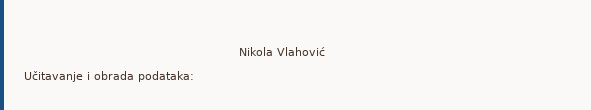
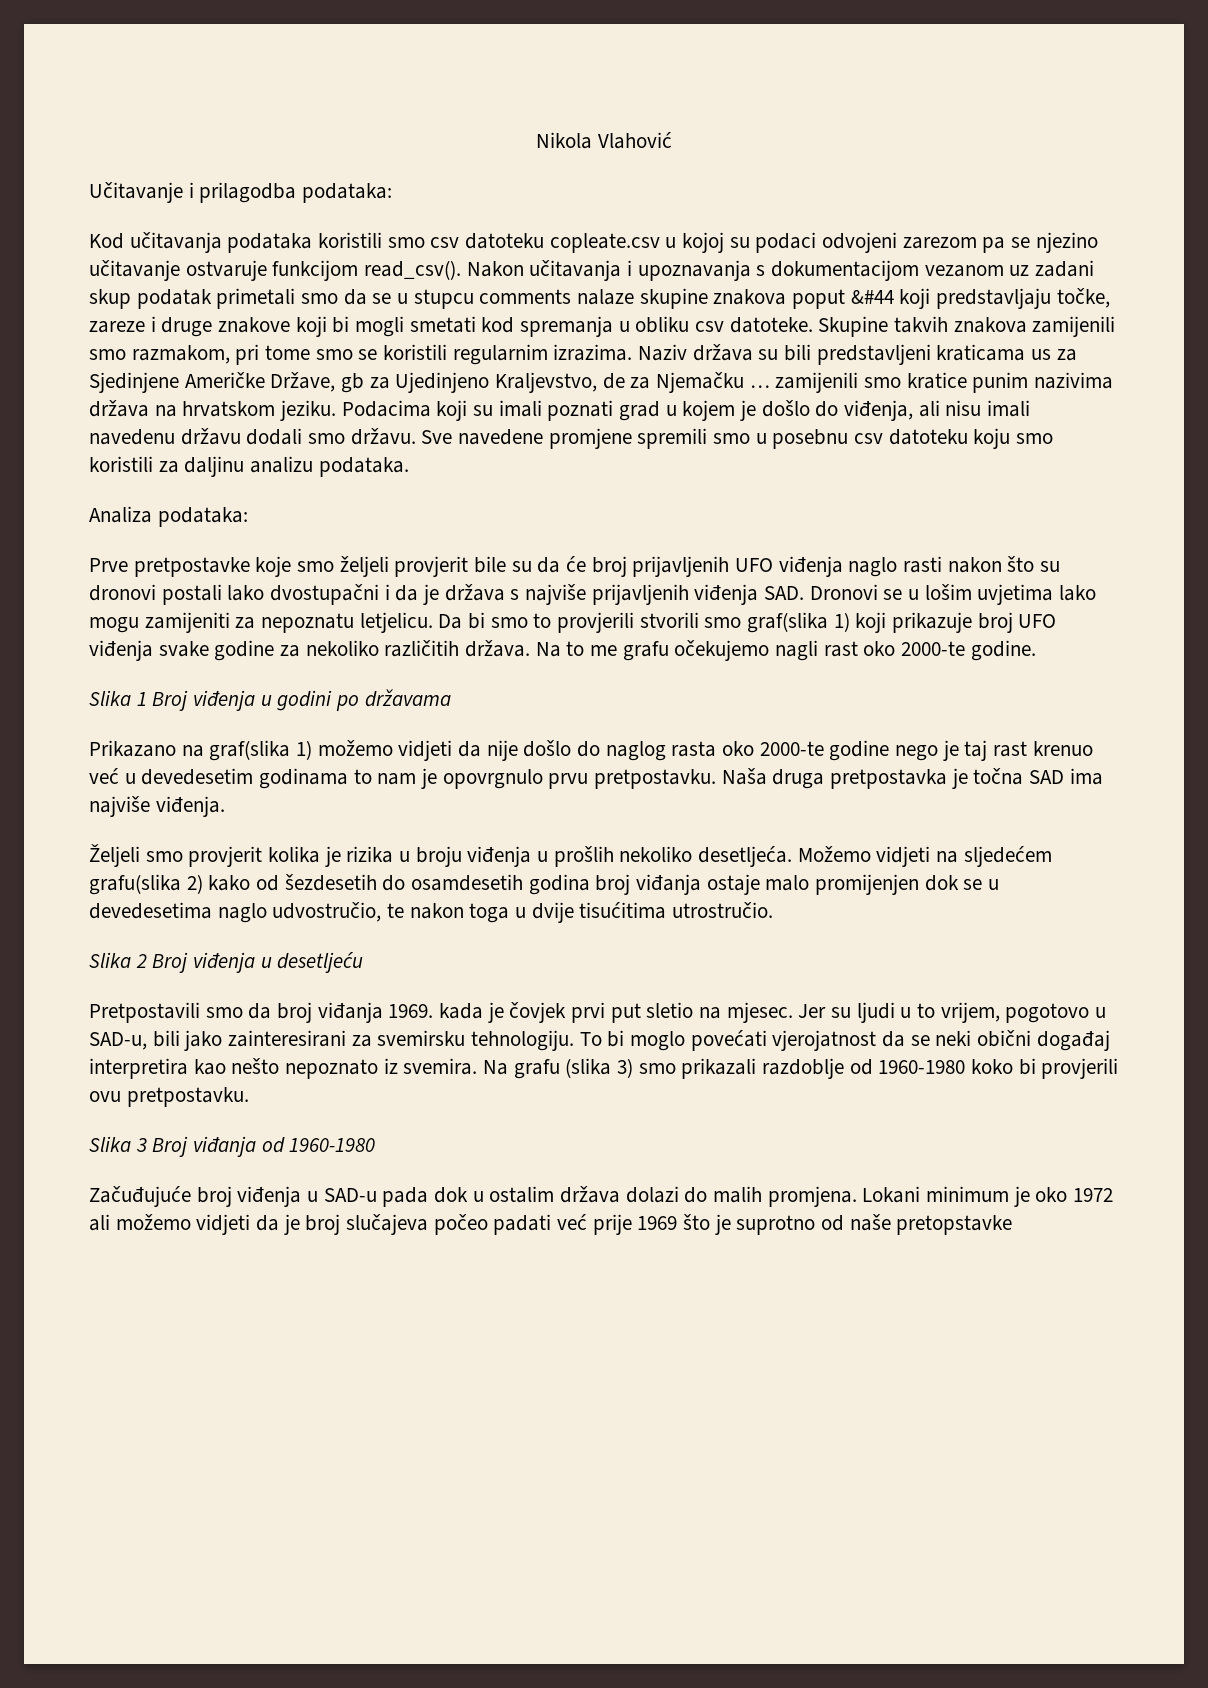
- Učitavanje i obrada podataka:
+ Učitavanje i prilagodba podataka:
+ Kod učitavanja podataka koristili smo csv datoteku copleate.csv u kojoj su podaci odvojeni zarezom pa se njezino učitavanje ostvaruje funkcijom read_csv(). Nakon učitavanja i upoznavanja s dokumentacijom vezanom uz zadani skup podatak primetali smo da se u stupcu comments nalaze skupine znakova poput &#44 koji predstavljaju točke, zareze i druge znakove koji bi mogli smetati kod spremanja u obliku csv datoteke. Skupine takvih znakova zamijenili smo razmakom, pri tome smo se koristili regularnim izrazima. Naziv država su bili predstavljeni kraticama us za Sjedinjene Američke Države, gb za Ujedinjeno Kraljevstvo, de za Njemačku … zamijenili smo kratice punim nazivima država na hrvatskom jeziku. Podacima koji su imali poznati grad u kojem je došlo do viđenja, ali nisu imali navedenu državu dodali smo državu. Sve navedene promjene spremili smo u posebnu csv datoteku koju smo koristili za daljinu analizu podataka.
+ Analiza podataka:
+ Prve pretpostavke koje smo željeli provjerit bile su da će broj prijavljenih UFO viđenja naglo rasti nakon što su dronovi postali lako dvostupačni i da je država s najviše prijavljenih viđenja SAD. Dronovi se u lošim uvjetima lako mogu zamijeniti za nepoznatu letjelicu. Da bi smo to provjerili stvorili smo graf(slika 1) koji prikazuje broj UFO viđenja svake godine za nekoliko različitih država. Na to me grafu očekujemo nagli rast oko 2000-te godine.
+ Slika 1 Broj viđenja u godini po državama
+ Prikazano na graf(slika 1) možemo vidjeti da nije došlo do naglog rasta oko 2000-te godine nego je taj rast krenuo već u devedesetim godinama to nam je opovrgnulo prvu pretpostavku. Naša druga pretpostavka je točna SAD ima najviše viđenja.
+ Željeli smo provjerit kolika je rizika u broju viđenja u prošlih nekoliko desetljeća. Možemo vidjeti na sljedećem grafu(slika 2) kako od šezdesetih do osamdesetih godina broj viđanja ostaje malo promijenjen dok se u devedesetima naglo udvostručio, te nakon toga u dvije tisućitima utrostručio.
+ Slika 2 Broj viđenja u desetljeću
+ Pretpostavili smo da broj viđanja 1969. kada je čovjek prvi put sletio na mjesec. Jer su ljudi u to vrijem, pogotovo u SAD-u, bili jako zainteresirani za svemirsku tehnologiju. To bi moglo povećati vjerojatnost da se neki obični događaj interpretira kao nešto nepoznato iz svemira. Na grafu (slika 3) smo prikazali razdoblje od 1960-1980 koko bi provjerili ovu pretpostavku.
+ Slika 3 Broj viđanja od 1960-1980
+ Začuđujuće broj viđenja u SAD-u pada dok u ostalim država dolazi do malih promjena. Lokani minimum je oko 1972 ali možemo vidjeti da je broj slučajeva počeo padati već prije 1969 što je suprotno od naše pretopstavke

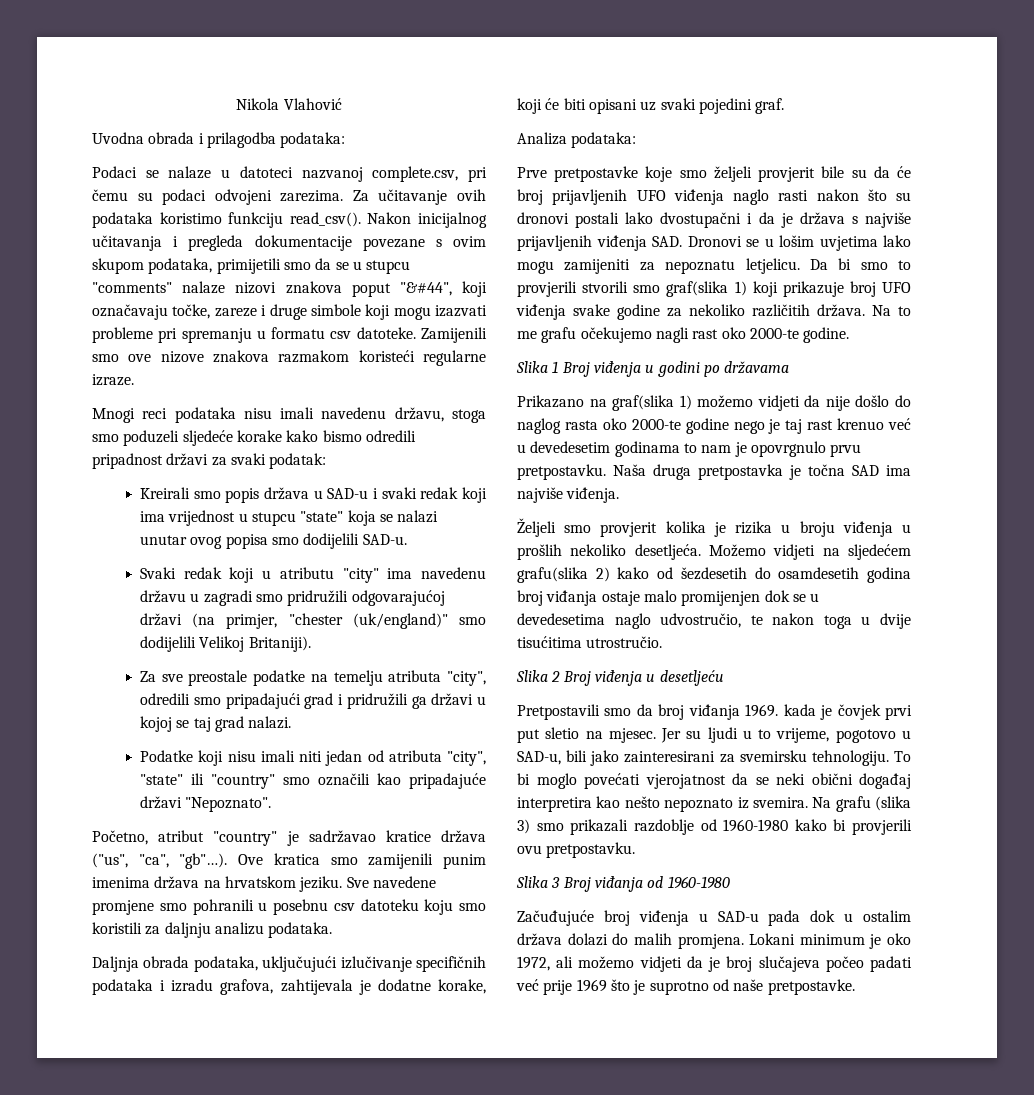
- Učitavanje i prilagodba podataka:
+ Uvodna obrada i prilagodba podataka:
- Kod učitavanja podataka koristili smo csv datoteku copleate.csv u kojoj su podaci odvojeni zarezom pa se njezino učitavanje ostvaruje funkcijom read_csv().
+ Podaci se nalaze u datoteci nazvanoj complete.csv, pri čemu su podaci odvojeni zarezima. Za učitavanje ovih podataka koristimo funkciju read_csv().
- Nakon učitavanja i upoznavanja s dokumentacijom vezanom uz zadani skup podatak primetali smo da se u stupcu comments nalaze skupine znakova poput &#44 koji predstavljaju točke, zareze i druge znakove koji bi mogli smetati kod spremanja u obliku csv datoteke. Skupine takvih znakova zamijenili smo razmakom, pri tome smo se koristili regularnim izrazima. Naziv država su bili predstavljeni kraticama us za Sjedinjene Američke Države, gb za Ujedinjeno Kraljevstvo, de za Njemačku … zamijenili smo kratice punim nazivima država na hrvatskom jeziku. Podacima koji su imali poznati grad u kojem je došlo do viđenja, ali nisu imali navedenu državu dodali smo državu.
+ Nakon inicijalnog učitavanja i pregleda dokumentacije povezane s ovim skupom podataka, primijetili smo da se u stupcu "comments" nalaze nizovi znakova poput "&#44", koji označavaju točke, zareze i druge simbole koji mogu izazvati probleme pri spremanju u formatu csv datoteke. Zamijenili smo ove nizove znakova razmakom koristeći regularne izraze.
+ Mnogi reci podataka nisu imali navedenu državu, stoga smo poduzeli sljedeće korake kako bismo odredili pripadnost državi za svaki podatak:
+ Kreirali smo popis država u SAD-u i svaki redak koji ima vrijednost u stupcu "state" koja se nalazi unutar ovog popisa smo dodijelili SAD-u.
+ Svaki redak koji u atributu "city" ima navedenu državu u zagradi smo pridružili odgovarajućoj državi (na primjer, "chester (uk/england)" smo dodijelili Velikoj Britaniji).
+ Za sve preostale podatke na temelju atributa "city", odredili smo pripadajući grad i pridružili ga državi u kojoj se taj grad nalazi.
+ Podatke koji nisu imali niti jedan od atributa "city", "state" ili "country" smo označili kao pripadajuće državi "Nepoznato".
+ Početno, atribut "country" je sadržavao kratice država ("us", "ca", "gb"…). Ove kratica smo zamijenili punim imenima država na hrvatskom jeziku.
- Sve navedene promjene spremili smo u posebnu csv datoteku koju smo koristili za daljinu analizu podataka.
+ Sve navedene promjene smo pohranili u posebnu csv datoteku koju smo koristili za daljnju analizu podataka.
+ Daljnja obrada podataka, uključujući izlučivanje specifičnih podataka i izradu grafova, zahtijevala je dodatne korake, koji će biti opisani uz svaki pojedini graf.
- Jer su ljudi u to vrijem, pogotovo u SAD-u, bili jako zainteresirani za svemirsku tehnologiju.
+ Jer su ljudi u to vrijeme, pogotovo u SAD-u, bili jako zainteresirani za svemirsku tehnologiju.
- Na grafu (slika 3) smo prikazali razdoblje od 1960-1980 koko bi provjerili ovu pretpostavku.
+ Na grafu (slika 3) smo prikazali razdoblje od 1960-1980 kako bi provjerili ovu pretpostavku.
- Lokani minimum je oko 1972 ali možemo vidjeti da je broj slučajeva počeo padati već prije 1969 što je suprotno od naše pretopstavke
+ Lokani minimum je oko 1972, ali možemo vidjeti da je broj slučajeva počeo padati već prije 1969 što je suprotno od naše pretpostavke.

